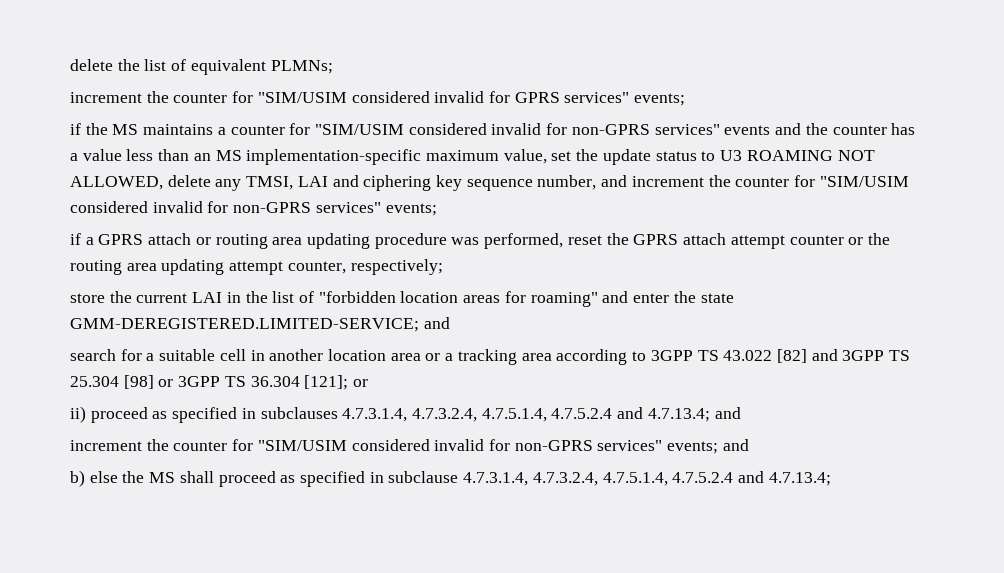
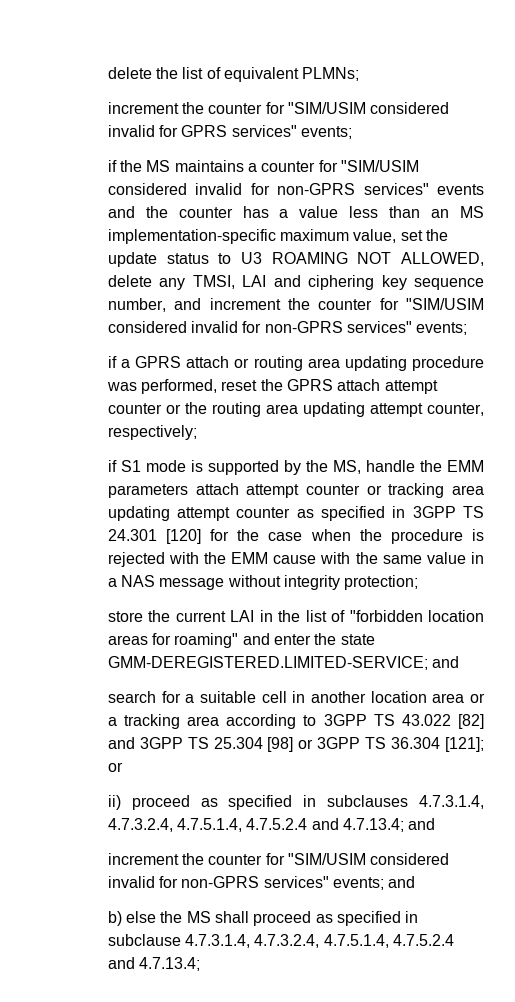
+ if S1 mode is supported by the MS, handle the EMM parameters attach attempt counter or tracking area updating attempt counter as specified in 3GPP TS 24.301 [120] for the case when the procedure is rejected with the EMM cause with the same value in a NAS message without integrity protection;

